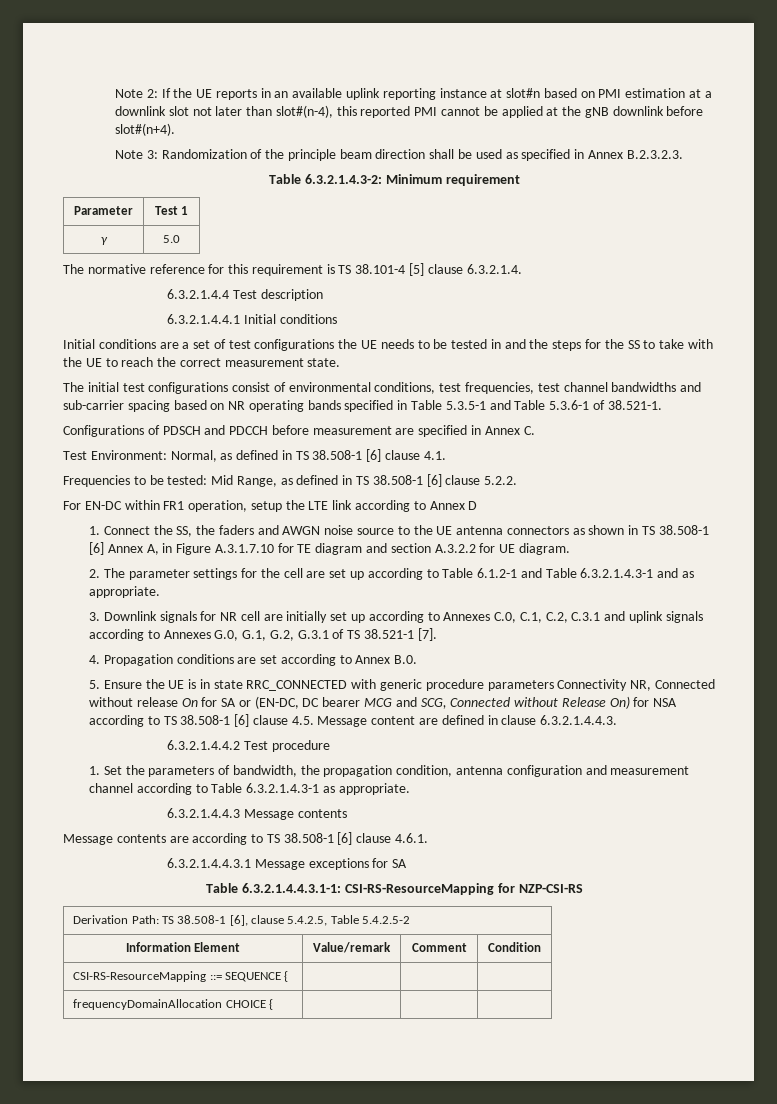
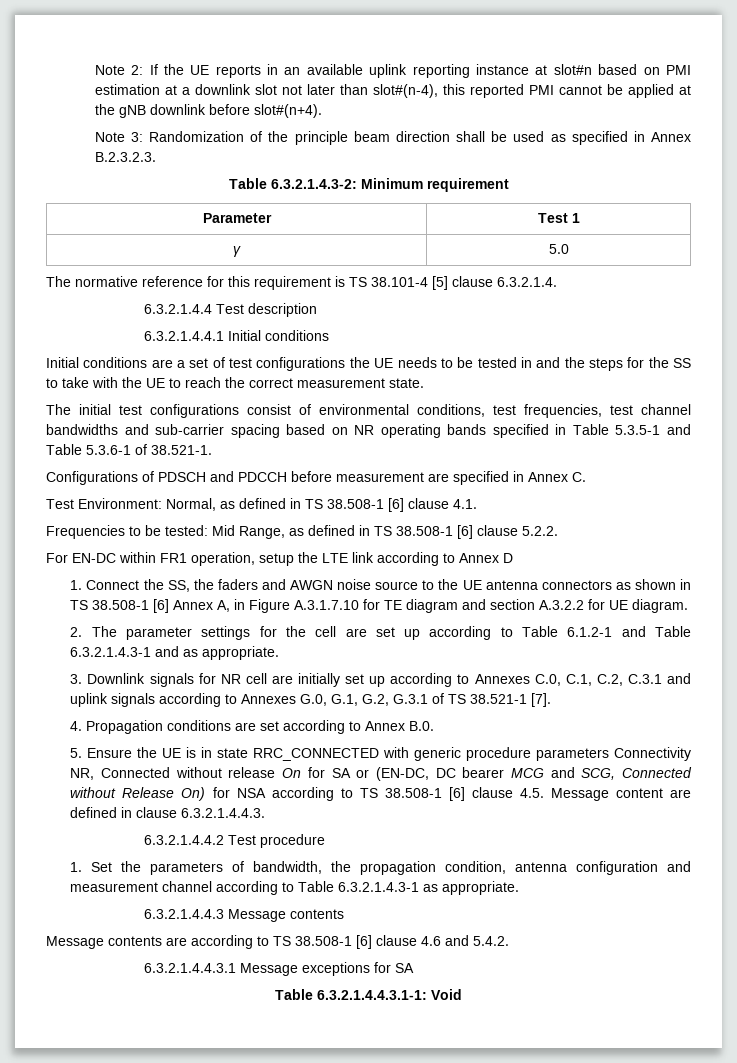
- Message contents are according to TS 38.508-1 [6] clause 4.6.1.
+ Message contents are according to TS 38.508-1 [6] clause 4.6 and 5.4.2.
- Table 6.3.2.1.4.4.3.1-1: CSI-RS-ResourceMapping for NZP-CSI-RS
- Derivation Path: TS 38.508-1 [6], clause 5.4.2.5, Table 5.4.2.5-2
- Information Element | Value/remark | Comment | Condition
- CSI-RS-ResourceMapping ::= SEQUENCE { | | |
- frequencyDomainAllocation CHOICE { | | |
+ Table 6.3.2.1.4.4.3.1-1: Void

